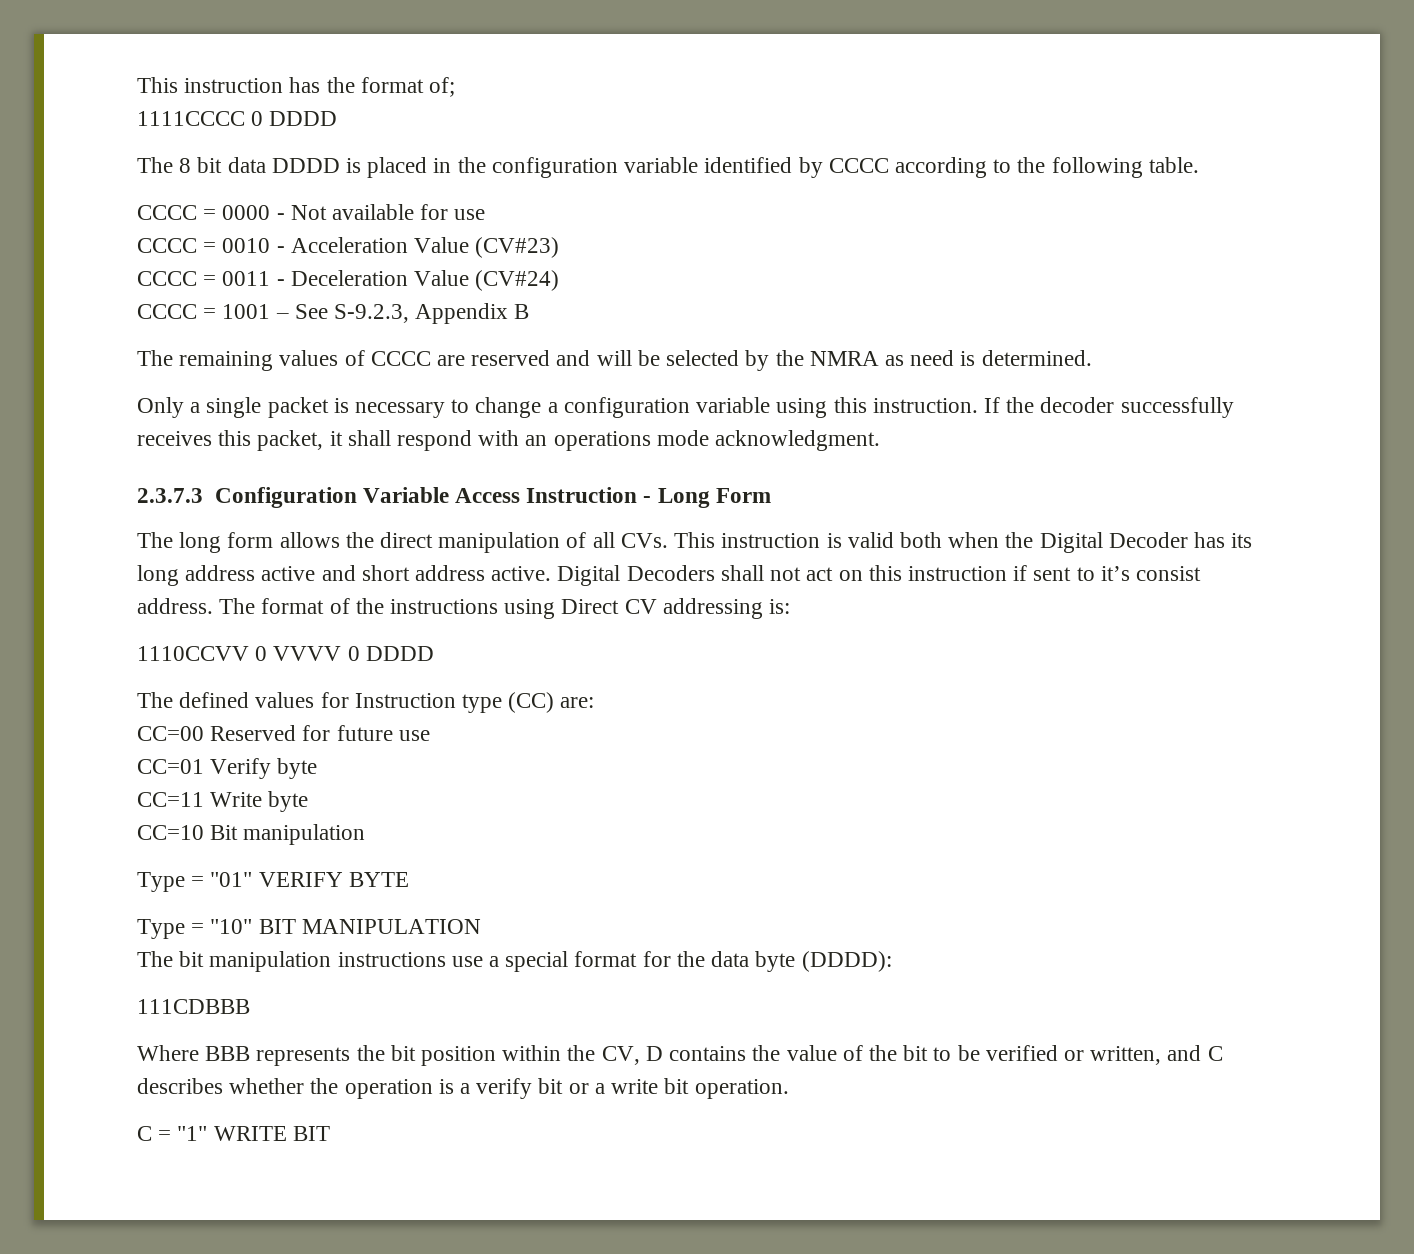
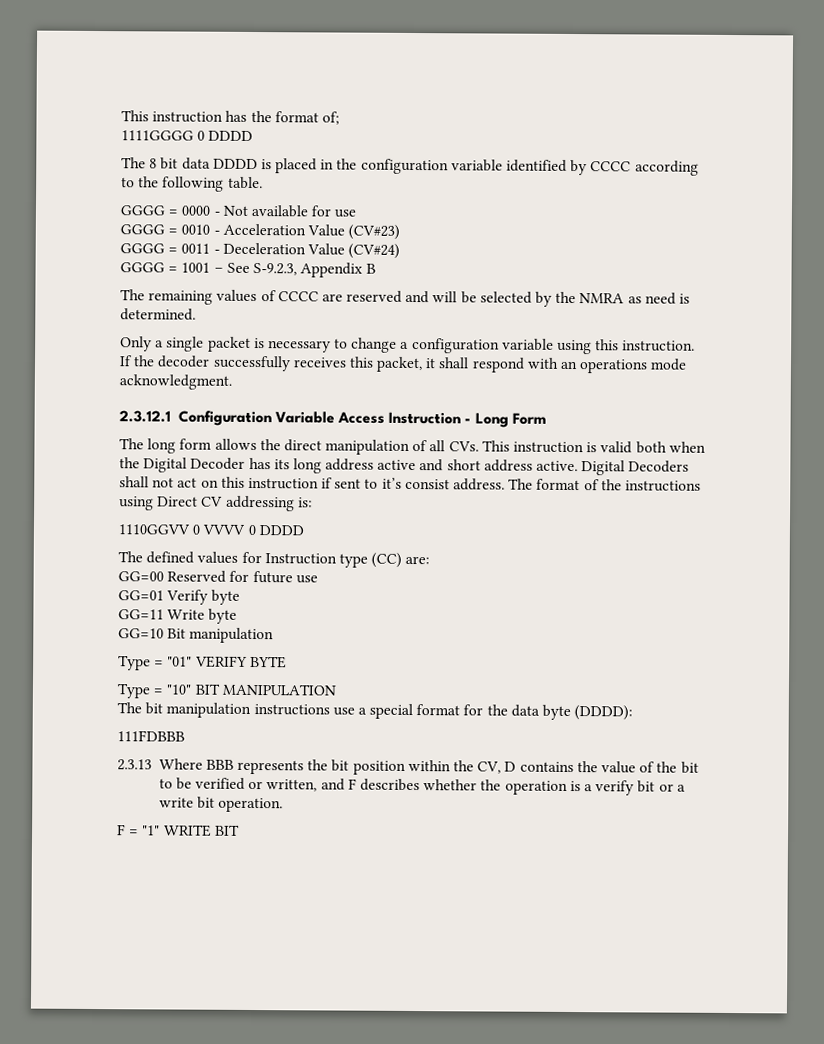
- 1111CCCC 0 DDDD
+ 1111GGGG 0 DDDD
- CCCC = 0000 - Not available for use
+ GGGG = 0000 - Not available for use
- CCCC = 0010 - Acceleration Value (CV#23)
+ GGGG = 0010 - Acceleration Value (CV#23)
- CCCC = 0011 - Deceleration Value (CV#24)
+ GGGG = 0011 - Deceleration Value (CV#24)
- CCCC = 1001 – See S-9.2.3, Appendix B
+ GGGG = 1001 – See S-9.2.3, Appendix B
- 2.3.7.3 Configuration Variable Access Instruction - Long Form
+ 2.3.12.1 Configuration Variable Access Instruction - Long Form
- 1110CCVV 0 VVVV 0 DDDD
+ 1110GGVV 0 VVVV 0 DDDD
- CC=00 Reserved for future use
+ GG=00 Reserved for future use
- CC=01 Verify byte
+ GG=01 Verify byte
- CC=11 Write byte
+ GG=11 Write byte
- CC=10 Bit manipulation
+ GG=10 Bit manipulation
- 111CDBBB
- Where BBB represents the bit position within the CV, D contains the value of the bit to be verified or written, and C describes whether the operation is a verify bit or a write bit operation.
+ 111FDBBB
+ 2.3.13 Where BBB represents the bit position within the CV, D contains the value of the bit to be verified or written, and F describes whether the operation is a verify bit or a write bit operation.
- C = "1" WRITE BIT
+ F = "1" WRITE BIT

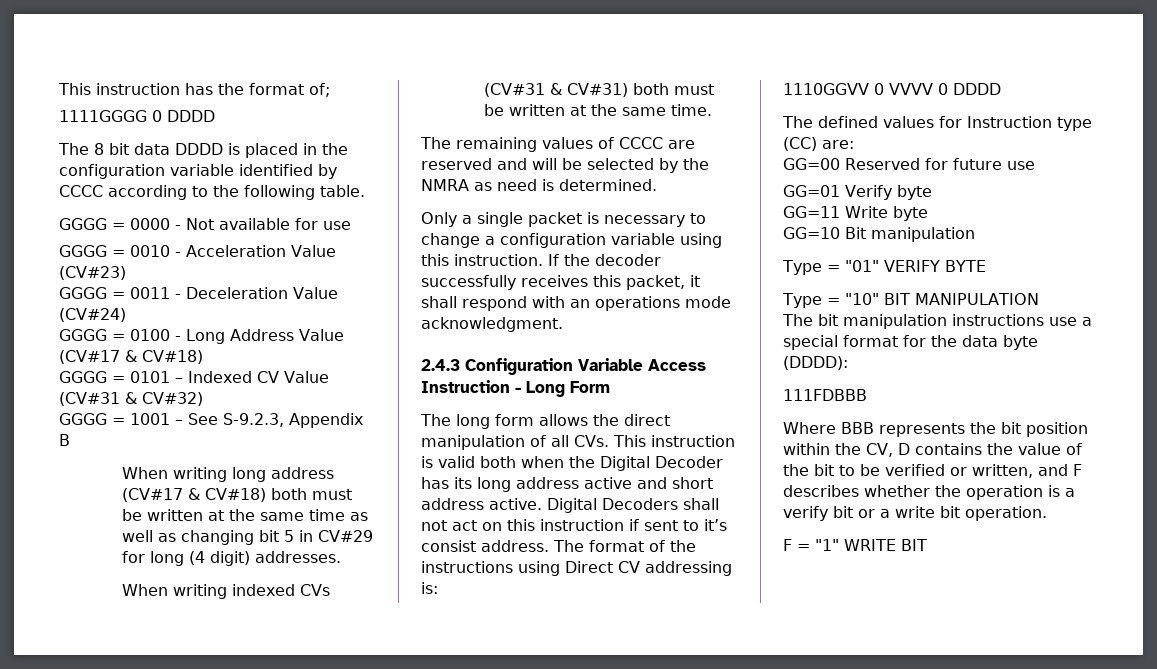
+ GGGG = 0100 - Long Address Value (CV#17 & CV#18)
+ GGGG = 0101 – Indexed CV Value (CV#31 & CV#32)
+ When writing long address (CV#17 & CV#18) both must be written at the same time as well as changing bit 5 in CV#29 for long (4 digit) addresses.
+ When writing indexed CVs (CV#31 & CV#31) both must be written at the same time.
- 2.3.12.1 Configuration Variable Access Instruction - Long Form
+ 2.4.3 Configuration Variable Access Instruction - Long Form
- 2.3.13 Where BBB represents the bit position within the CV, D contains the value of the bit to be verified or written, and F describes whether the operation is a verify bit or a write bit operation.
+ Where BBB represents the bit position within the CV, D contains the value of the bit to be verified or written, and F describes whether the operation is a verify bit or a write bit operation.

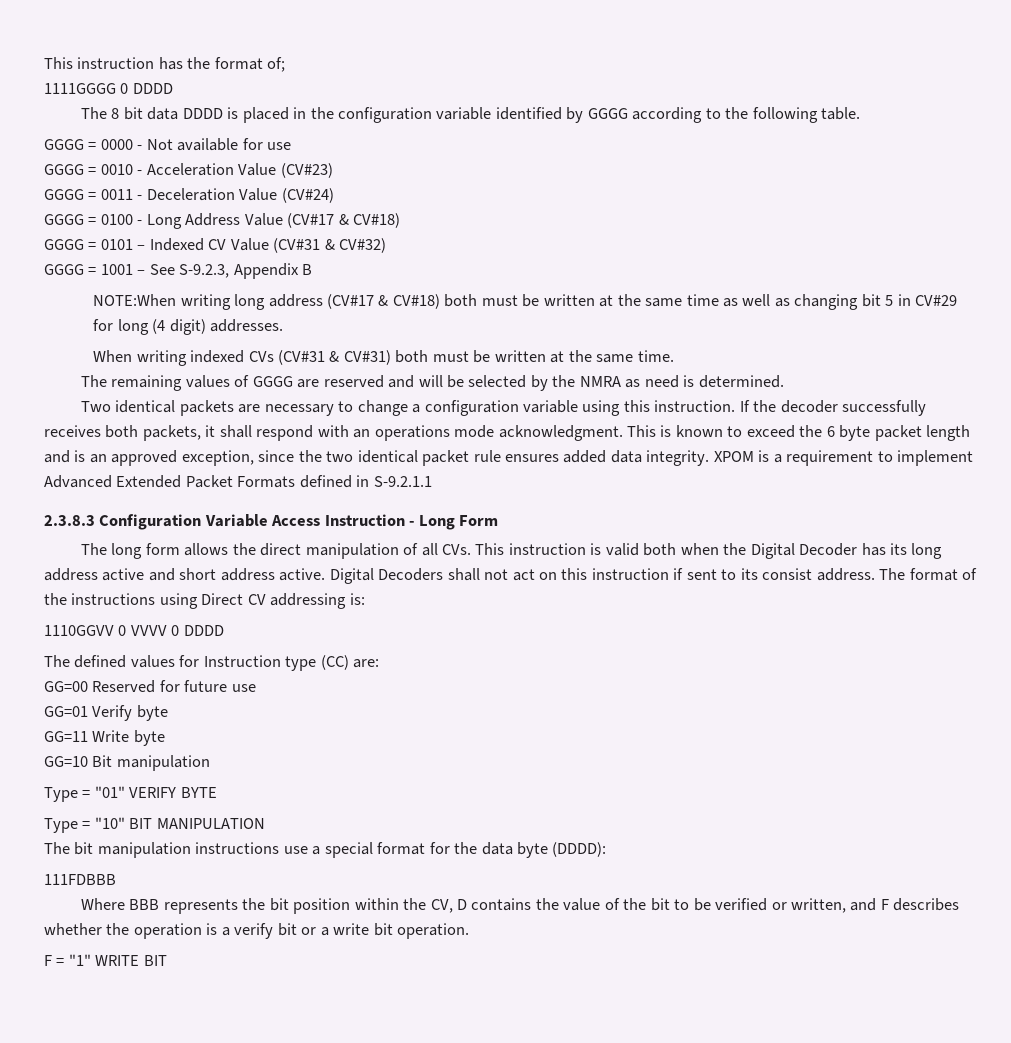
- The 8 bit data DDDD is placed in the configuration variable identified by CCCC according to the following table.
+ The 8 bit data DDDD is placed in the configuration variable identified by GGGG according to the following table.
- When writing long address (CV#17 & CV#18) both must be written at the same time as well as changing bit 5 in CV#29 for long (4 digit) addresses.
+ NOTE:When writing long address (CV#17 & CV#18) both must be written at the same time as well as changing bit 5 in CV#29 for long (4 digit) addresses.
- The remaining values of CCCC are reserved and will be selected by the NMRA as need is determined.
+ The remaining values of GGGG are reserved and will be selected by the NMRA as need is determined.
- Only a single packet is necessary to change a configuration variable using this instruction.
+ Two identical packets are necessary to change a configuration variable using this instruction.
- If the decoder successfully receives this packet, it shall respond with an operations mode acknowledgment.
- 2.4.3 Configuration Variable Access Instruction - Long Form
+ If the decoder successfully receives both packets, it shall respond with an operations mode acknowledgment. This is known to exceed the 6 byte packet length and is an approved exception, since the two identical packet rule ensures added data integrity. XPOM is a requirement to implement Advanced Extended Packet Formats defined in S-9.2.1.1
+ 2.3.8.3 Configuration Variable Access Instruction - Long Form
- Digital Decoders shall not act on this instruction if sent to it’s consist address.
+ Digital Decoders shall not act on this instruction if sent to its consist address.

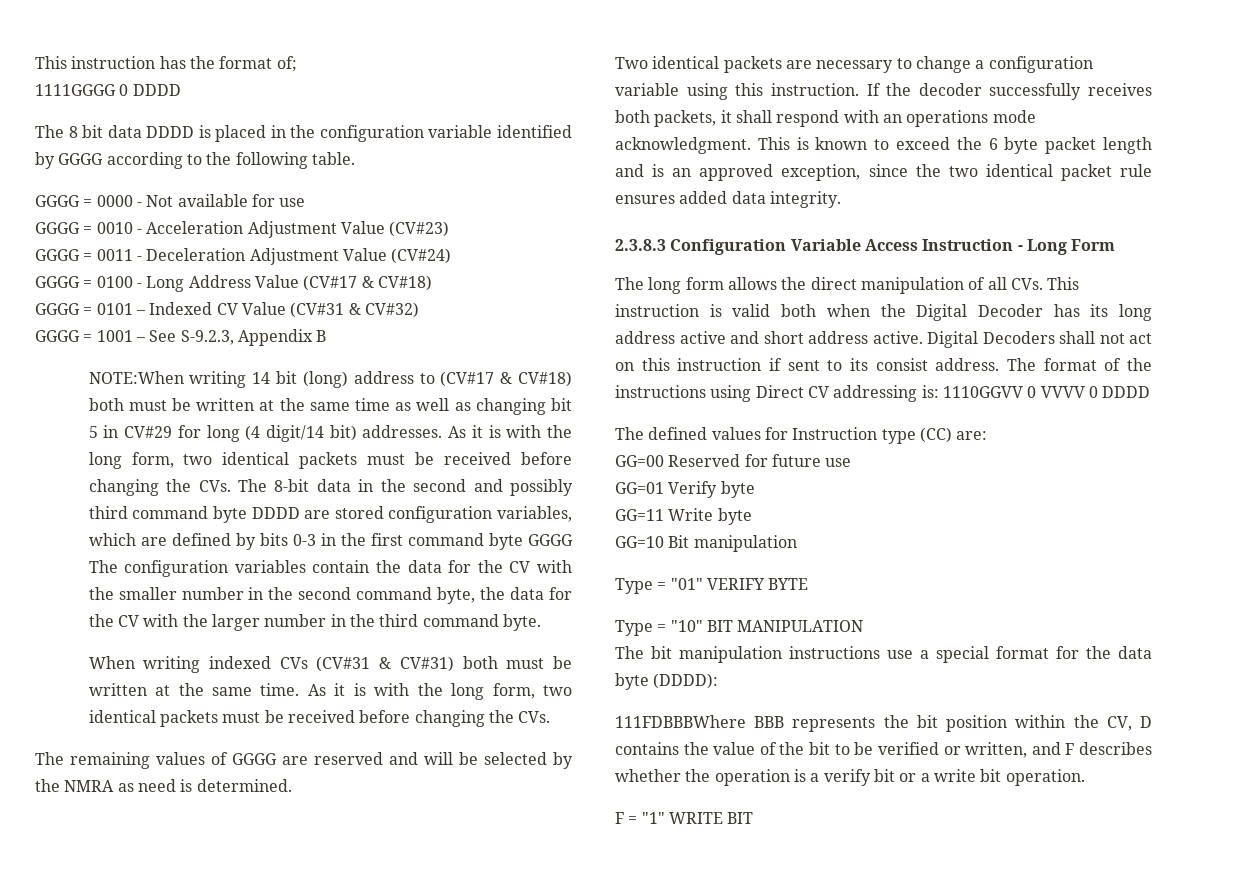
- GGGG = 0010 - Acceleration Value (CV#23)
+ GGGG = 0010 - Acceleration Adjustment Value (CV#23)
- GGGG = 0011 - Deceleration Value (CV#24)
+ GGGG = 0011 - Deceleration Adjustment Value (CV#24)
- NOTE:When writing long address (CV#17 & CV#18) both must be written at the same time as well as changing bit 5 in CV#29 for long (4 digit) addresses.
+ NOTE:When writing 14 bit (long) address to (CV#17 & CV#18) both must be written at the same time as well as changing bit 5 in CV#29 for long (4 digit/14 bit) addresses. As it is with the long form, two identical packets must be received before changing the CVs. The 8-bit data in the second and possibly third command byte DDDD are stored configuration variables, which are defined by bits 0-3 in the first command byte GGGG The configuration variables contain the data for the CV with the smaller number in the second command byte, the data for the CV with the larger number in the third command byte.
- When writing indexed CVs (CV#31 & CV#31) both must be written at the same time.
+ When writing indexed CVs (CV#31 & CV#31) both must be written at the same time. As it is with the long form, two identical packets must be received before changing the CVs.
- XPOM is a requirement to implement Advanced Extended Packet Formats defined in S-9.2.1.1
- The format of the instructions using Direct CV addressing is:
- 1110GGVV 0 VVVV 0 DDDD
+ The format of the instructions using Direct CV addressing is: 1110GGVV 0 VVVV 0 DDDD
- 111FDBBB
- Where BBB represents the bit position within the CV, D contains the value of the bit to be verified or written, and F describes whether the operation is a verify bit or a write bit operation.
+ 111FDBBBWhere BBB represents the bit position within the CV, D contains the value of the bit to be verified or written, and F describes whether the operation is a verify bit or a write bit operation.

